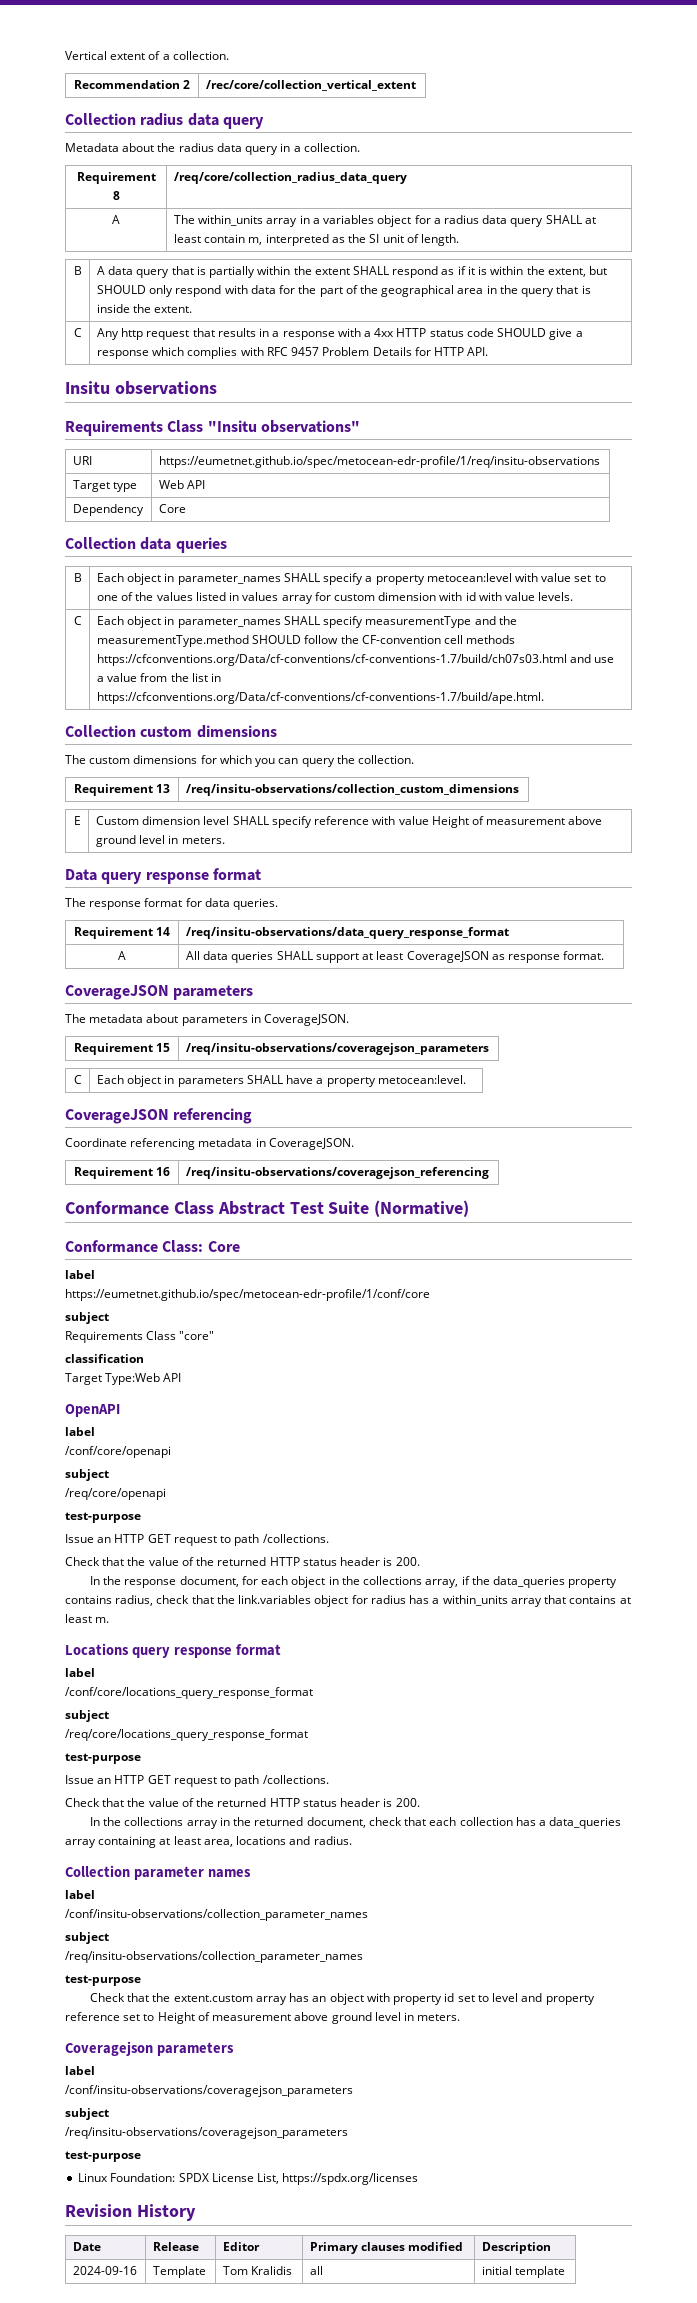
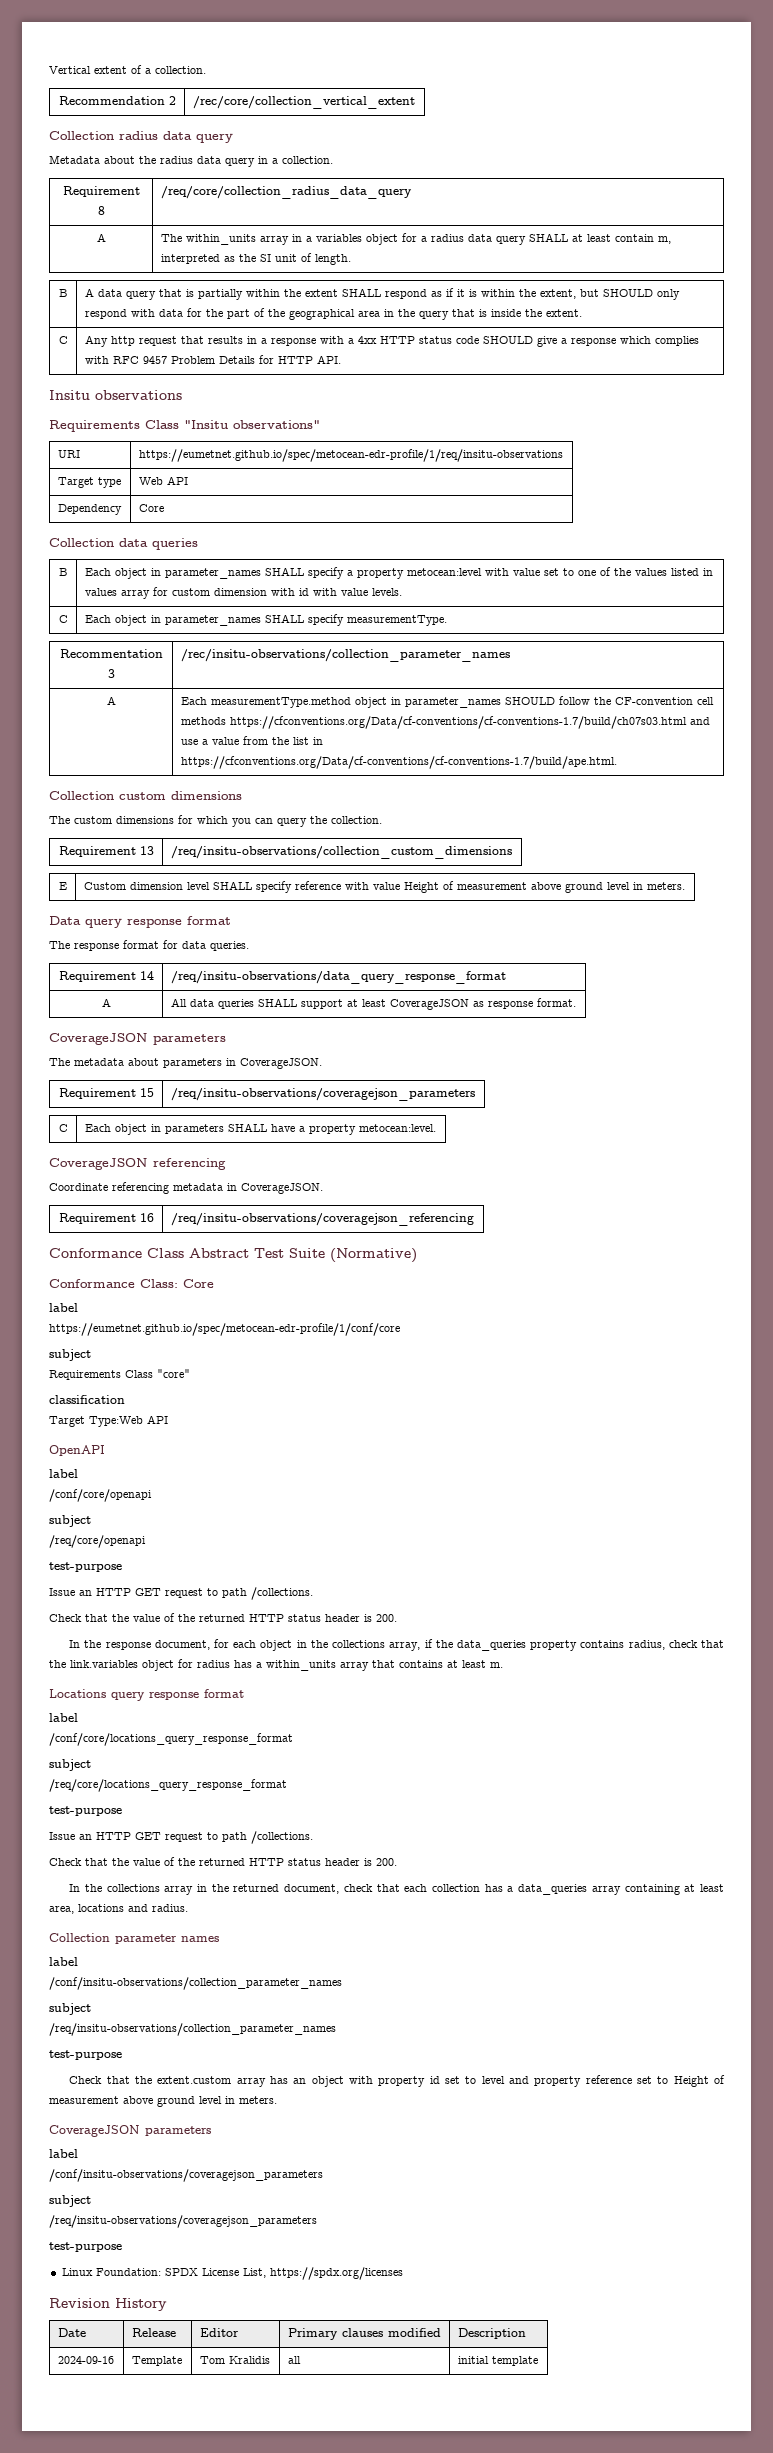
- C | Each object in parameter_names SHALL specify measurementType and the measurementType.method SHOULD follow the CF-convention cell methods https://cfconventions.org/Data/cf-conventions/cf-conventions-1.7/build/ch07s03.html and use a value from the list in https://cfconventions.org/Data/cf-conventions/cf-conventions-1.7/build/ape.html.
+ C | Each object in parameter_names SHALL specify measurementType.
+ Recommentation 3 | /rec/insitu-observations/collection_parameter_names
+ A | Each measurementType.method object in parameter_names SHOULD follow the CF-convention cell methods https://cfconventions.org/Data/cf-conventions/cf-conventions-1.7/build/ch07s03.html and use a value from the list in https://cfconventions.org/Data/cf-conventions/cf-conventions-1.7/build/ape.html.
  Check that the extent.custom array has an object with property id set to level and property reference set to Height of measurement above ground level in meters.
- Coveragejson parameters
+ CoverageJSON parameters

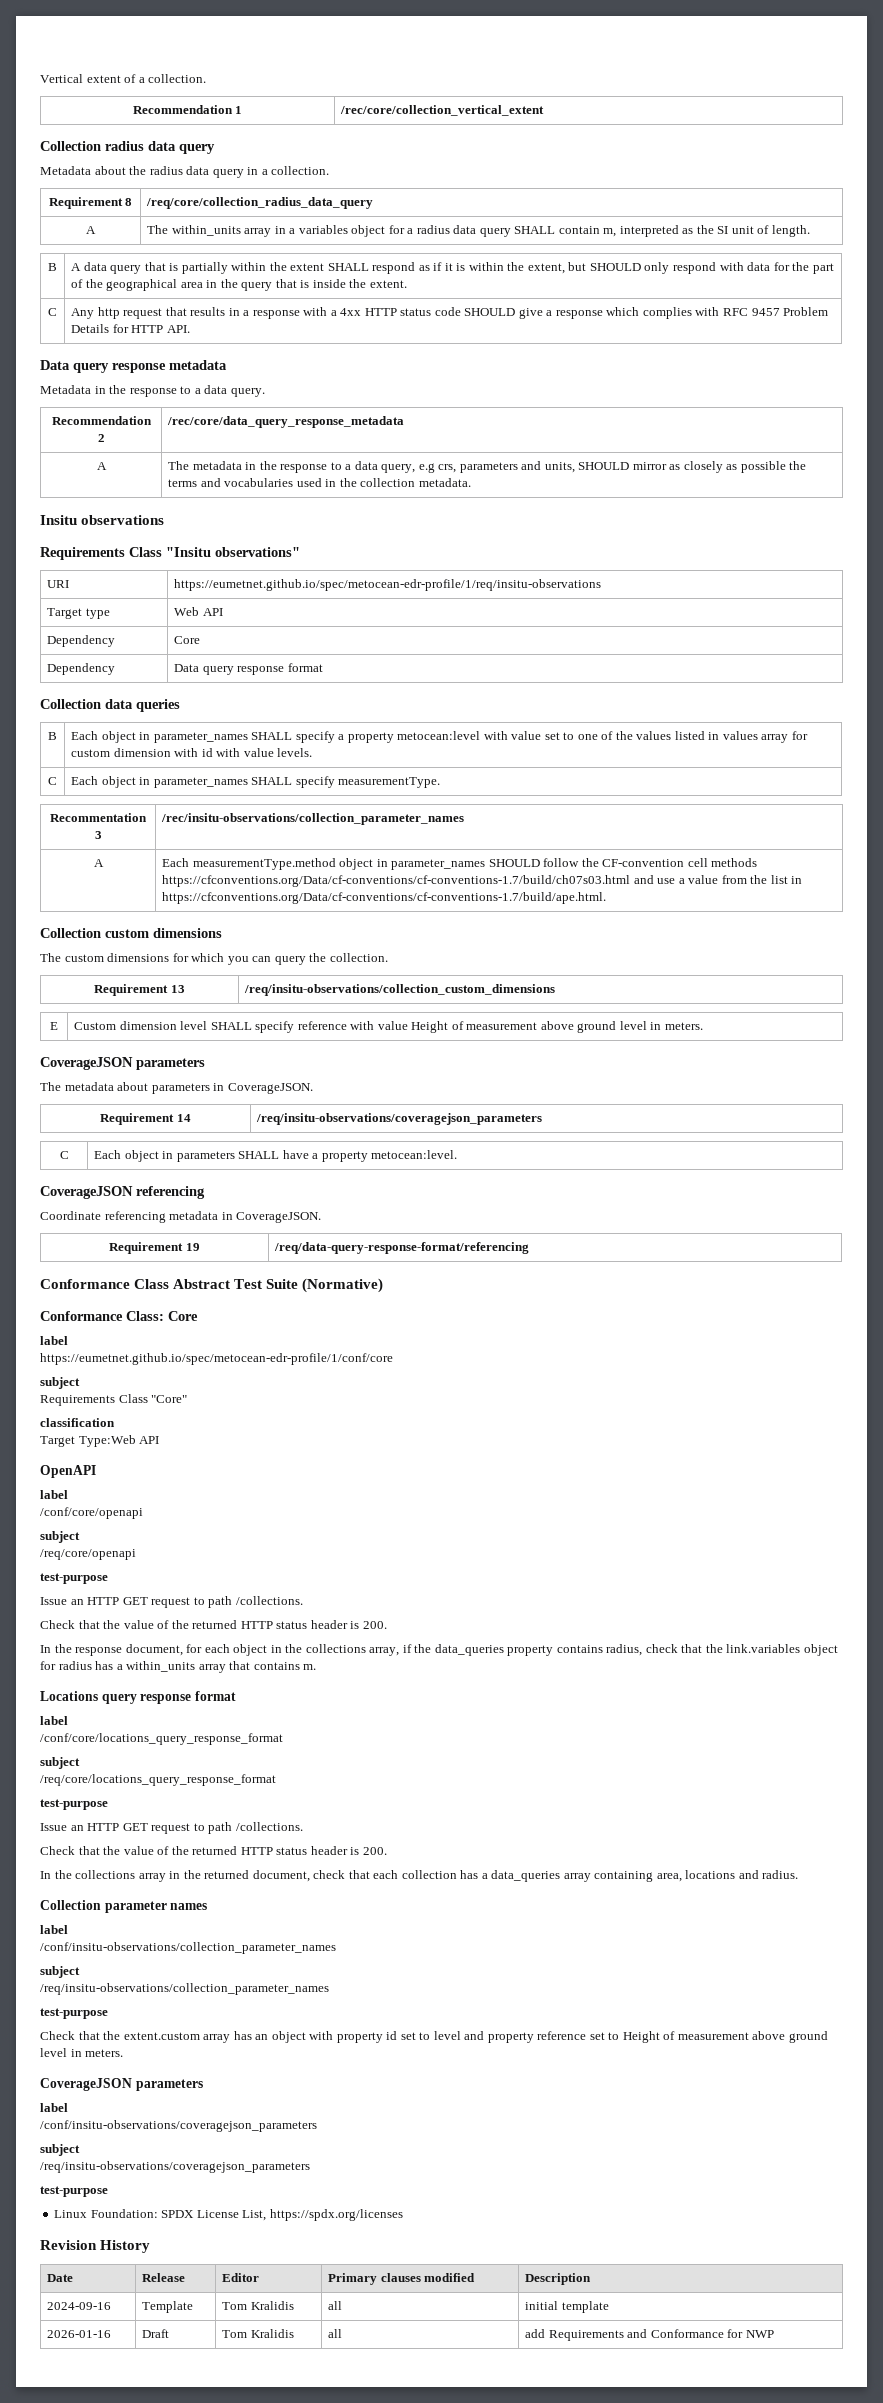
- Recommendation 2 | /rec/core/collection_vertical_extent
+ Recommendation 1 | /rec/core/collection_vertical_extent
- A | The within_units array in a variables object for a radius data query SHALL at least contain m, interpreted as the SI unit of length.
+ A | The within_units array in a variables object for a radius data query SHALL contain m, interpreted as the SI unit of length.
+ Data query response metadata
+ Metadata in the response to a data query.
+ Recommendation 2 | /rec/core/data_query_response_metadata
+ A | The metadata in the response to a data query, e.g crs, parameters and units, SHOULD mirror as closely as possible the terms and vocabularies used in the collection metadata.
+ Dependency | Data query response format
- Data query response format
- The response format for data queries.
- Requirement 14 | /req/insitu-observations/data_query_response_format
- A | All data queries SHALL support at least CoverageJSON as response format.
- Requirement 15 | /req/insitu-observations/coveragejson_parameters
+ Requirement 14 | /req/insitu-observations/coveragejson_parameters
- Requirement 16 | /req/insitu-observations/coveragejson_referencing
+ Requirement 19 | /req/data-query-response-format/referencing
- Requirements Class "core"
+ Requirements Class "Core"
- In the response document, for each object in the collections array, if the data_queries property contains radius, check that the link.variables object for radius has a within_units array that contains at least m.
+ In the response document, for each object in the collections array, if the data_queries property contains radius, check that the link.variables object for radius has a within_units array that contains m.
- In the collections array in the returned document, check that each collection has a data_queries array containing at least area, locations and radius.
+ In the collections array in the returned document, check that each collection has a data_queries array containing area, locations and radius.
+ 2026-01-16 | Draft | Tom Kralidis | all | add Requirements and Conformance for NWP

